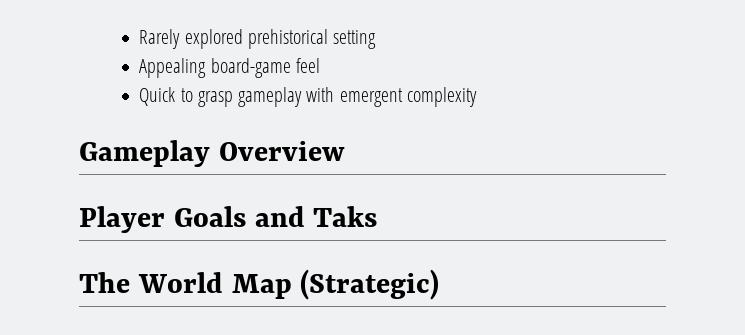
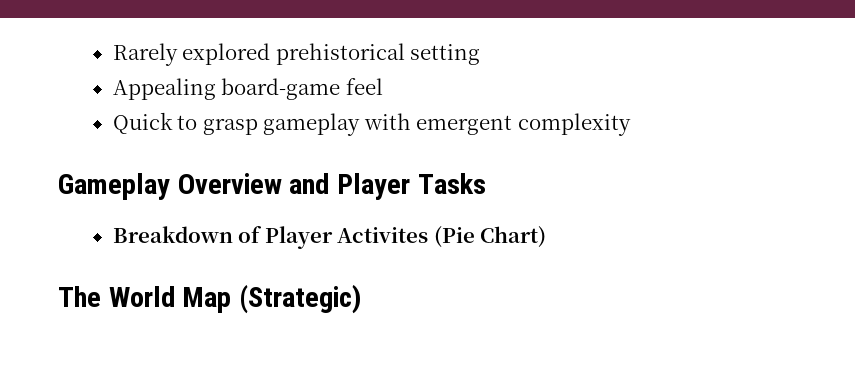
- Gameplay Overview
- Player Goals and Taks
+ Gameplay Overview and Player Tasks
+ Breakdown of Player Activites (Pie Chart)

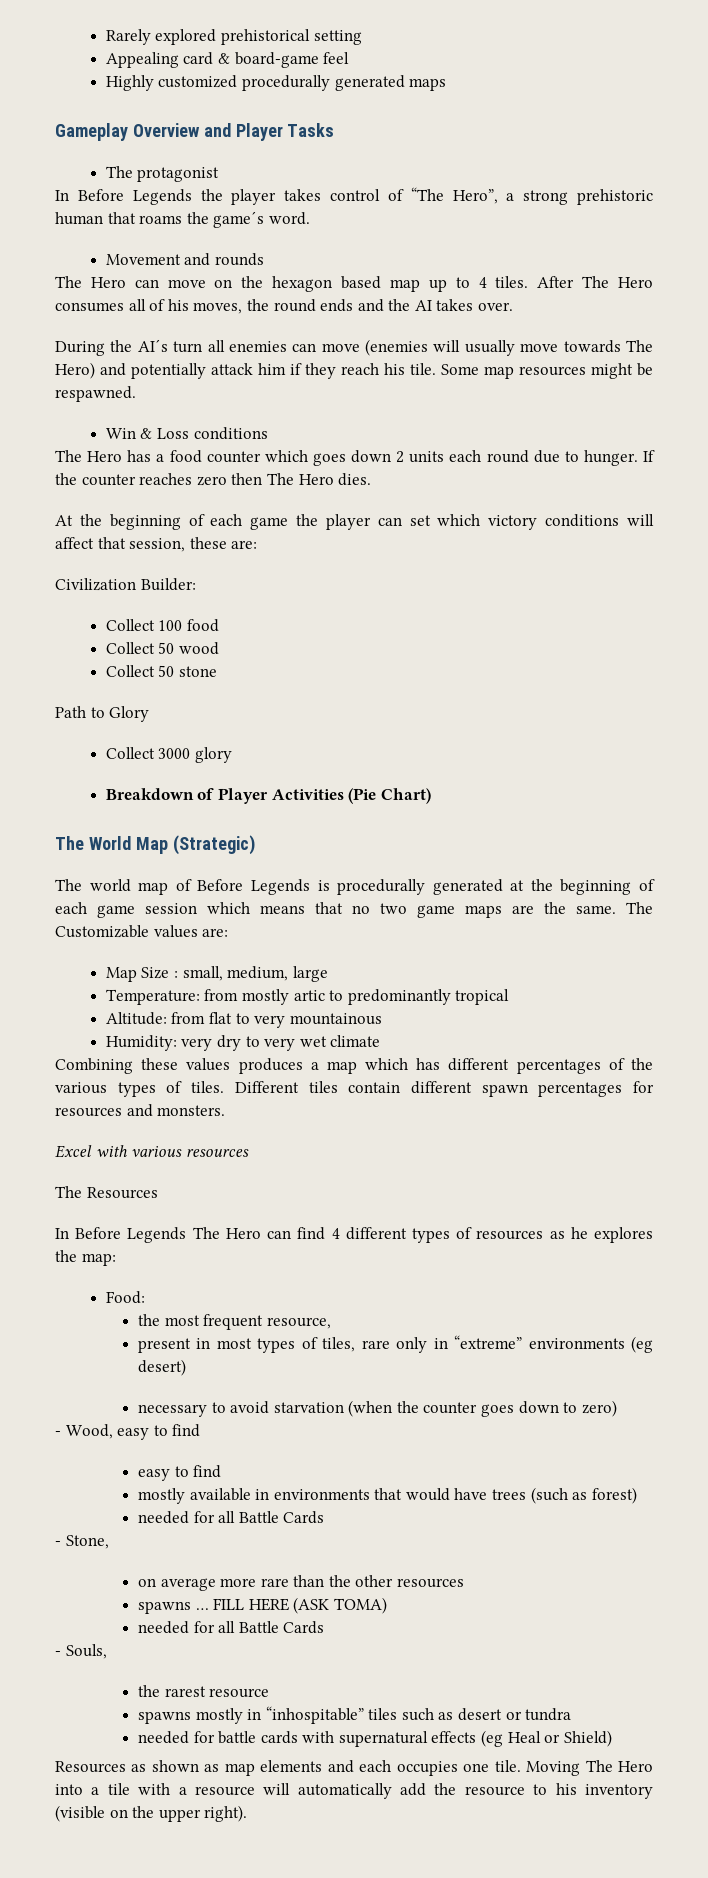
- Appealing board-game feel
+ Appealing card & board-game feel
- Quick to grasp gameplay with emergent complexity
+ Highly customized procedurally generated maps
+ The protagonist
+ In Before Legends the player takes control of “The Hero”, a strong prehistoric human that roams the game´s word.
+ Movement and rounds
+ The Hero can move on the hexagon based map up to 4 tiles. After The Hero consumes all of his moves, the round ends and the AI takes over.
+ During the AI´s turn all enemies can move (enemies will usually move towards The Hero) and potentially attack him if they reach his tile. Some map resources might be respawned.
+ Win & Loss conditions
+ The Hero has a food counter which goes down 2 units each round due to hunger. If the counter reaches zero then The Hero dies.
+ At the beginning of each game the player can set which victory conditions will affect that session, these are:
+ Civilization Builder:
+ Collect 100 food
+ Collect 50 wood
+ Collect 50 stone
+ Path to Glory
+ Collect 3000 glory
- Breakdown of Player Activites (Pie Chart)
+ Breakdown of Player Activities (Pie Chart)
+ The world map of Before Legends is procedurally generated at the beginning of each game session which means that no two game maps are the same. The Customizable values are:
+ Map Size : small, medium, large
+ Temperature: from mostly artic to predominantly tropical
+ Altitude: from flat to very mountainous
+ Humidity: very dry to very wet climate
+ Combining these values produces a map which has different percentages of the various types of tiles. Different tiles contain different spawn percentages for resources and monsters.
+ Excel with various resources
+ The Resources
+ In Before Legends The Hero can find 4 different types of resources as he explores the map:
+ Food:
+ the most frequent resource,
+ present in most types of tiles, rare only in “extreme” environments (eg desert)
+ necessary to avoid starvation (when the counter goes down to zero)
+ - Wood, easy to find
+ easy to find
+ mostly available in environments that would have trees (such as forest)
+ needed for all Battle Cards
+ - Stone,
+ on average more rare than the other resources
+ spawns … FILL HERE (ASK TOMA)
+ needed for all Battle Cards
+ - Souls,
+ the rarest resource
+ spawns mostly in “inhospitable” tiles such as desert or tundra
+ needed for battle cards with supernatural effects (eg Heal or Shield)
+ Resources as shown as map elements and each occupies one tile. Moving The Hero into a tile with a resource will automatically add the resource to his inventory (visible on the upper right).

